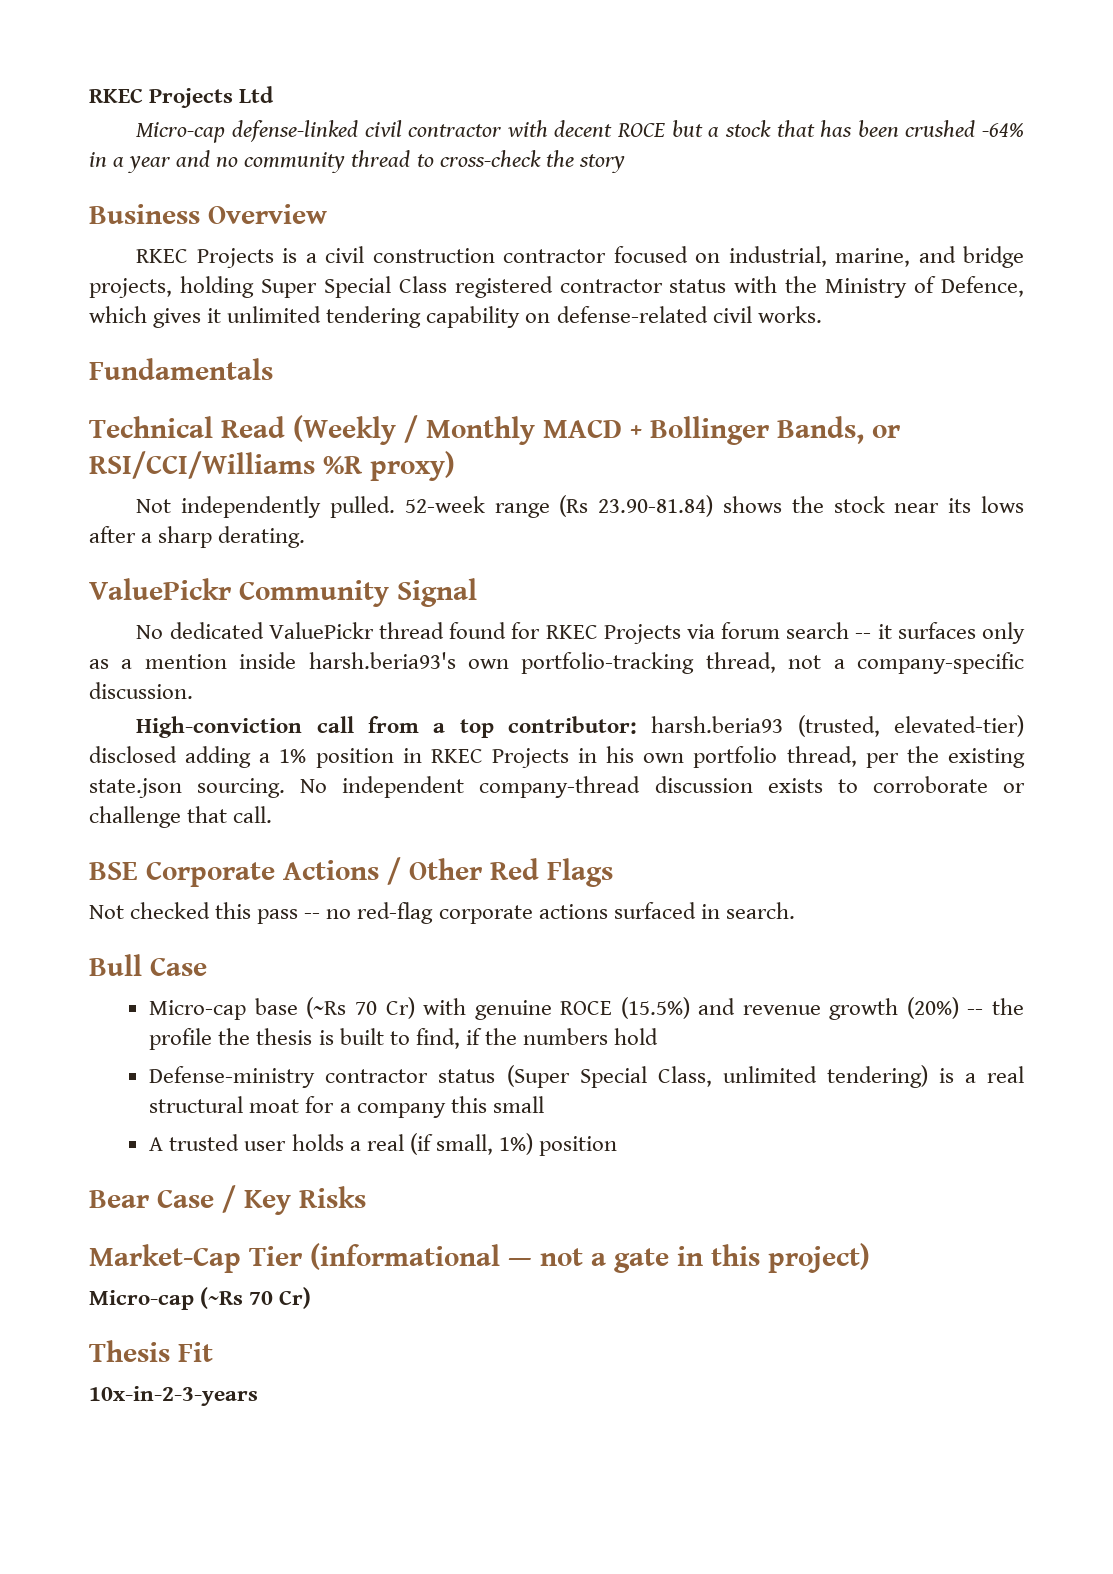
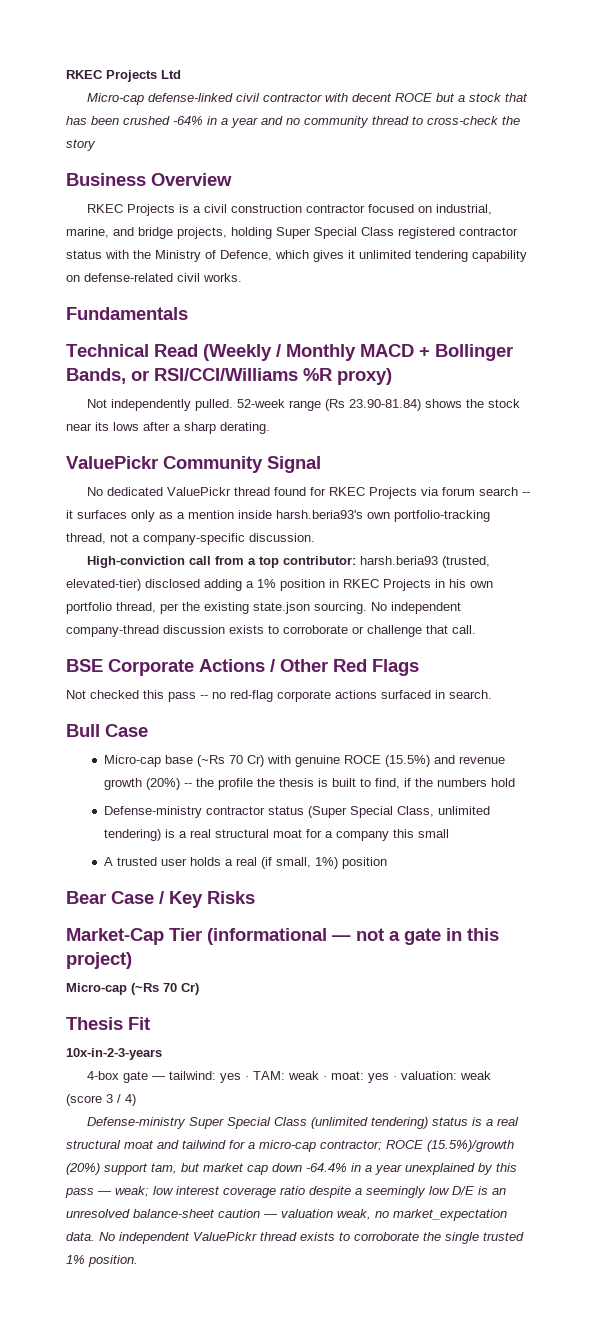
+ 4-box gate — tailwind: yes · TAM: weak · moat: yes · valuation: weak (score 3 / 4)
+ Defense-ministry Super Special Class (unlimited tendering) status is a real structural moat and tailwind for a micro-cap contractor; ROCE (15.5%)/growth (20%) support tam, but market cap down -64.4% in a year unexplained by this pass — weak; low interest coverage ratio despite a seemingly low D/E is an unresolved balance-sheet caution — valuation weak, no market_expectation data. No independent ValuePickr thread exists to corroborate the single trusted 1% position.

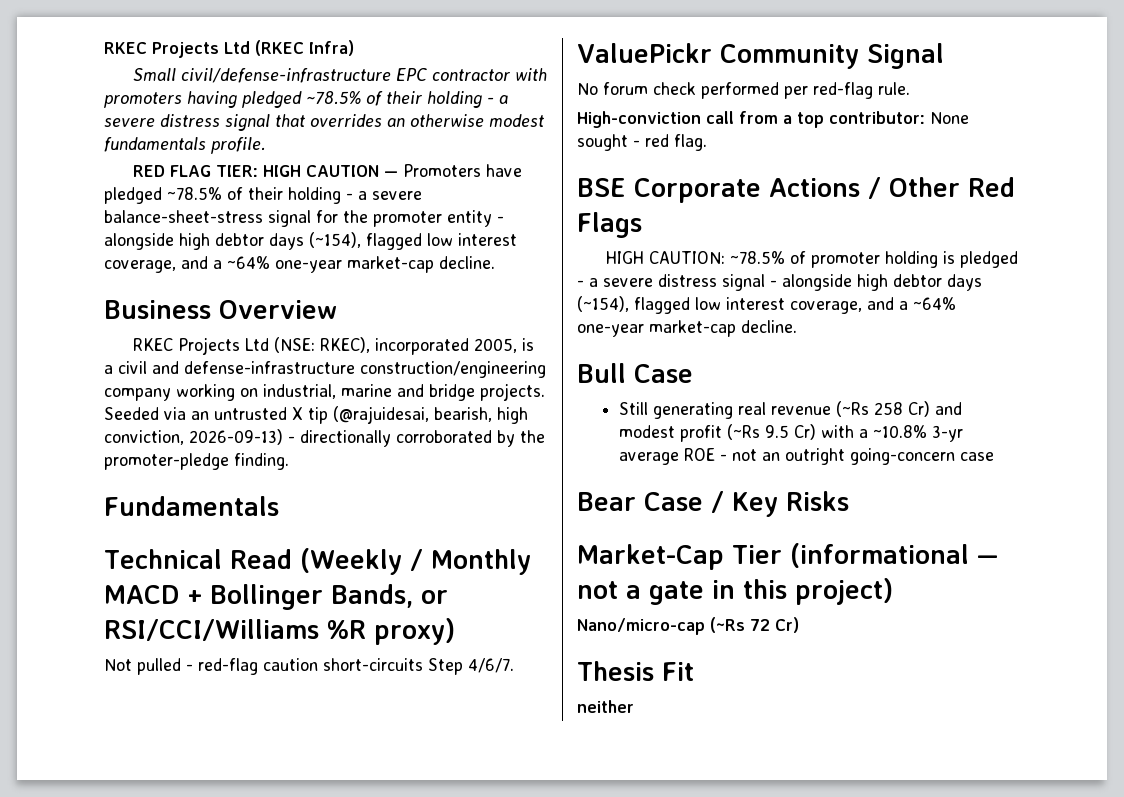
- RKEC Projects Ltd
- Micro-cap defense-linked civil contractor with decent ROCE but a stock that has been crushed -64% in a year and no community thread to cross-check the story
+ RKEC Projects Ltd (RKEC Infra)
+ Small civil/defense-infrastructure EPC contractor with promoters having pledged ~78.5% of their holding - a severe distress signal that overrides an otherwise modest fundamentals profile.
+ RED FLAG TIER: HIGH CAUTION — Promoters have pledged ~78.5% of their holding - a severe balance-sheet-stress signal for the promoter entity - alongside high debtor days (~154), flagged low interest coverage, and a ~64% one-year market-cap decline.
  Business Overview
- RKEC Projects is a civil construction contractor focused on industrial, marine, and bridge projects, holding Super Special Class registered contractor status with the Ministry of Defence, which gives it unlimited tendering capability on defense-related civil works.
+ RKEC Projects Ltd (NSE: RKEC), incorporated 2005, is a civil and defense-infrastructure construction/engineering company working on industrial, marine and bridge projects. Seeded via an untrusted X tip (@rajuidesai, bearish, high conviction, 2026-09-13) - directionally corroborated by the promoter-pledge finding.
- Not independently pulled. 52-week range (Rs 23.90-81.84) shows the stock near its lows after a sharp derating.
+ Not pulled - red-flag caution short-circuits Step 4/6/7.
  ValuePickr Community Signal
- No dedicated ValuePickr thread found for RKEC Projects via forum search -- it surfaces only as a mention inside harsh.beria93's own portfolio-tracking thread, not a company-specific discussion.
+ No forum check performed per red-flag rule.
- High-conviction call from a top contributor: harsh.beria93 (trusted, elevated-tier) disclosed adding a 1% position in RKEC Projects in his own portfolio thread, per the existing state.json sourcing. No independent company-thread discussion exists to corroborate or challenge that call.
+ High-conviction call from a top contributor: None sought - red flag.
- Not checked this pass -- no red-flag corporate actions surfaced in search.
+ HIGH CAUTION: ~78.5% of promoter holding is pledged - a severe distress signal - alongside high debtor days (~154), flagged low interest coverage, and a ~64% one-year market-cap decline.
  Bull Case
- Micro-cap base (~Rs 70 Cr) with genuine ROCE (15.5%) and revenue growth (20%) -- the profile the thesis is built to find, if the numbers hold
- Defense-ministry contractor status (Super Special Class, unlimited tendering) is a real structural moat for a company this small
- A trusted user holds a real (if small, 1%) position
+ Still generating real revenue (~Rs 258 Cr) and modest profit (~Rs 9.5 Cr) with a ~10.8% 3-yr average ROE - not an outright going-concern case
- Micro-cap (~Rs 70 Cr)
+ Nano/micro-cap (~Rs 72 Cr)
- 10x-in-2-3-years
- 4-box gate — tailwind: yes · TAM: weak · moat: yes · valuation: weak (score 3 / 4)
- Defense-ministry Super Special Class (unlimited tendering) status is a real structural moat and tailwind for a micro-cap contractor; ROCE (15.5%)/growth (20%) support tam, but market cap down -64.4% in a year unexplained by this pass — weak; low interest coverage ratio despite a seemingly low D/E is an unresolved balance-sheet caution — valuation weak, no market_expectation data. No independent ValuePickr thread exists to corroborate the single trusted 1% position.
+ neither

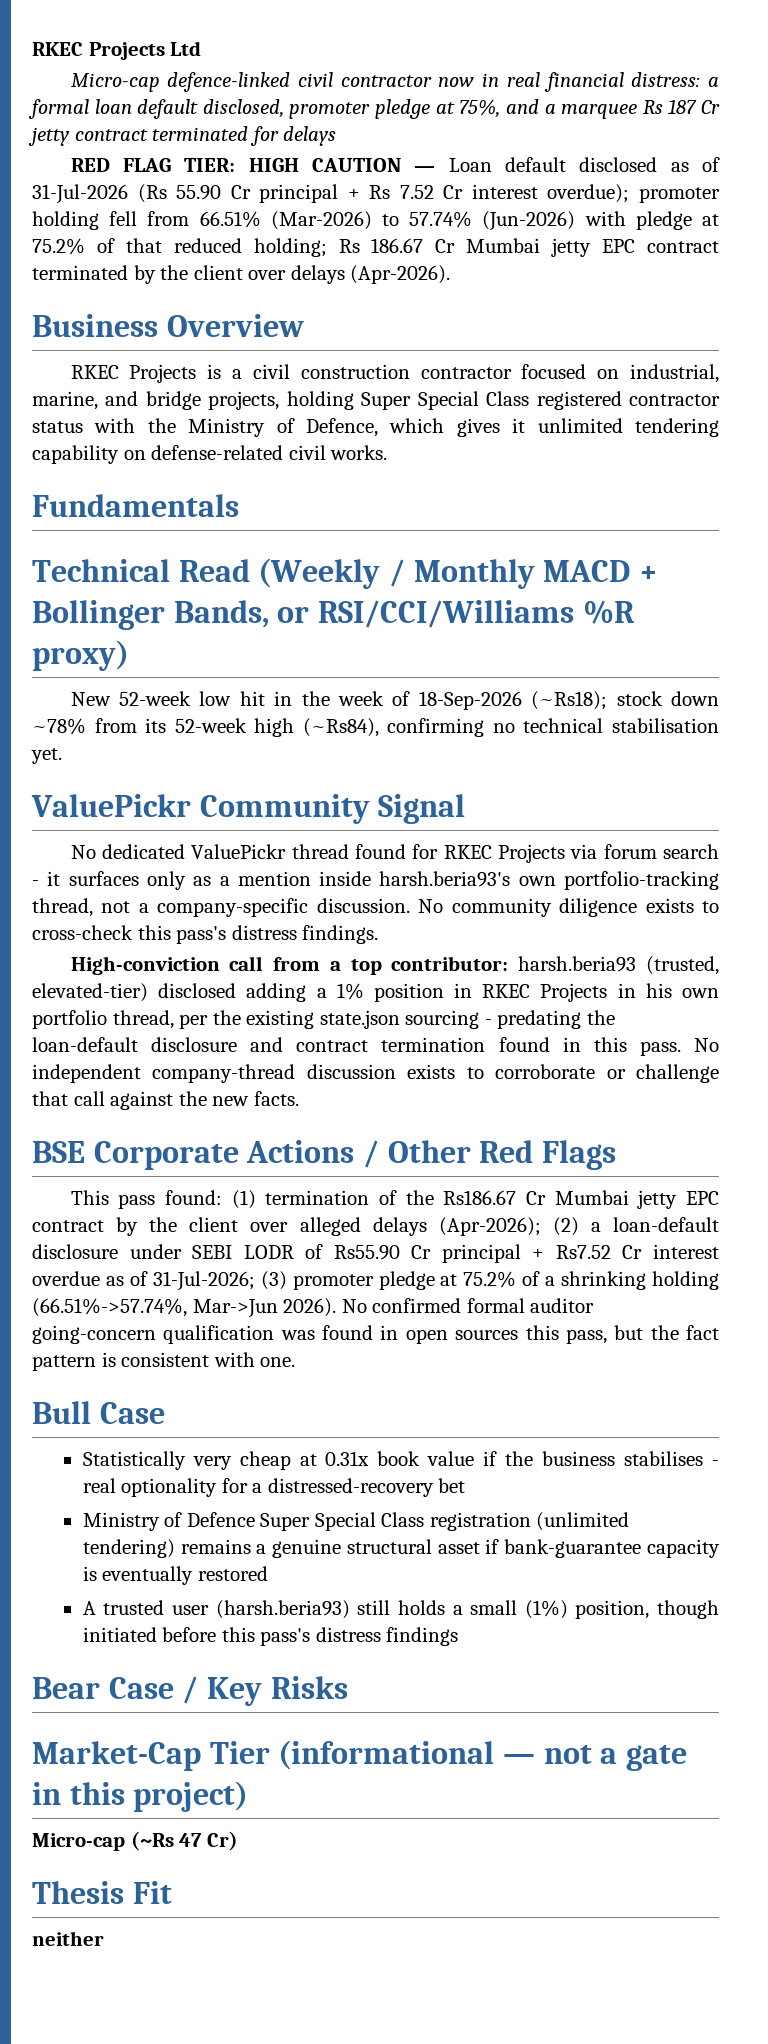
- RKEC Projects Ltd (RKEC Infra)
- Small civil/defense-infrastructure EPC contractor with promoters having pledged ~78.5% of their holding - a severe distress signal that overrides an otherwise modest fundamentals profile.
+ RKEC Projects Ltd
+ Micro-cap defence-linked civil contractor now in real financial distress: a formal loan default disclosed, promoter pledge at 75%, and a marquee Rs 187 Cr jetty contract terminated for delays
- RED FLAG TIER: HIGH CAUTION — Promoters have pledged ~78.5% of their holding - a severe balance-sheet-stress signal for the promoter entity - alongside high debtor days (~154), flagged low interest coverage, and a ~64% one-year market-cap decline.
+ RED FLAG TIER: HIGH CAUTION — Loan default disclosed as of 31-Jul-2026 (Rs 55.90 Cr principal + Rs 7.52 Cr interest overdue); promoter holding fell from 66.51% (Mar-2026) to 57.74% (Jun-2026) with pledge at 75.2% of that reduced holding; Rs 186.67 Cr Mumbai jetty EPC contract terminated by the client over delays (Apr-2026).
  Business Overview
- RKEC Projects Ltd (NSE: RKEC), incorporated 2005, is a civil and defense-infrastructure construction/engineering company working on industrial, marine and bridge projects. Seeded via an untrusted X tip (@rajuidesai, bearish, high conviction, 2026-09-13) - directionally corroborated by the promoter-pledge finding.
+ RKEC Projects is a civil construction contractor focused on industrial, marine, and bridge projects, holding Super Special Class registered contractor status with the Ministry of Defence, which gives it unlimited tendering capability on defense-related civil works.
- Not pulled - red-flag caution short-circuits Step 4/6/7.
+ New 52-week low hit in the week of 18-Sep-2026 (~Rs18); stock down ~78% from its 52-week high (~Rs84), confirming no technical stabilisation yet.
  ValuePickr Community Signal
- No forum check performed per red-flag rule.
+ No dedicated ValuePickr thread found for RKEC Projects via forum search - it surfaces only as a mention inside harsh.beria93's own portfolio-tracking thread, not a company-specific discussion. No community diligence exists to cross-check this pass's distress findings.
- High-conviction call from a top contributor: None sought - red flag.
+ High-conviction call from a top contributor: harsh.beria93 (trusted, elevated-tier) disclosed adding a 1% position in RKEC Projects in his own portfolio thread, per the existing state.json sourcing - predating the loan-default disclosure and contract termination found in this pass. No independent company-thread discussion exists to corroborate or challenge that call against the new facts.
- HIGH CAUTION: ~78.5% of promoter holding is pledged - a severe distress signal - alongside high debtor days (~154), flagged low interest coverage, and a ~64% one-year market-cap decline.
+ This pass found: (1) termination of the Rs186.67 Cr Mumbai jetty EPC contract by the client over alleged delays (Apr-2026); (2) a loan-default disclosure under SEBI LODR of Rs55.90 Cr principal + Rs7.52 Cr interest overdue as of 31-Jul-2026; (3) promoter pledge at 75.2% of a shrinking holding (66.51%->57.74%, Mar->Jun 2026). No confirmed formal auditor going-concern qualification was found in open sources this pass, but the fact pattern is consistent with one.
  Bull Case
- Still generating real revenue (~Rs 258 Cr) and modest profit (~Rs 9.5 Cr) with a ~10.8% 3-yr average ROE - not an outright going-concern case
+ Statistically very cheap at 0.31x book value if the business stabilises - real optionality for a distressed-recovery bet
+ Ministry of Defence Super Special Class registration (unlimited tendering) remains a genuine structural asset if bank-guarantee capacity is eventually restored
+ A trusted user (harsh.beria93) still holds a small (1%) position, though initiated before this pass's distress findings
- Nano/micro-cap (~Rs 72 Cr)
+ Micro-cap (~Rs 47 Cr)

